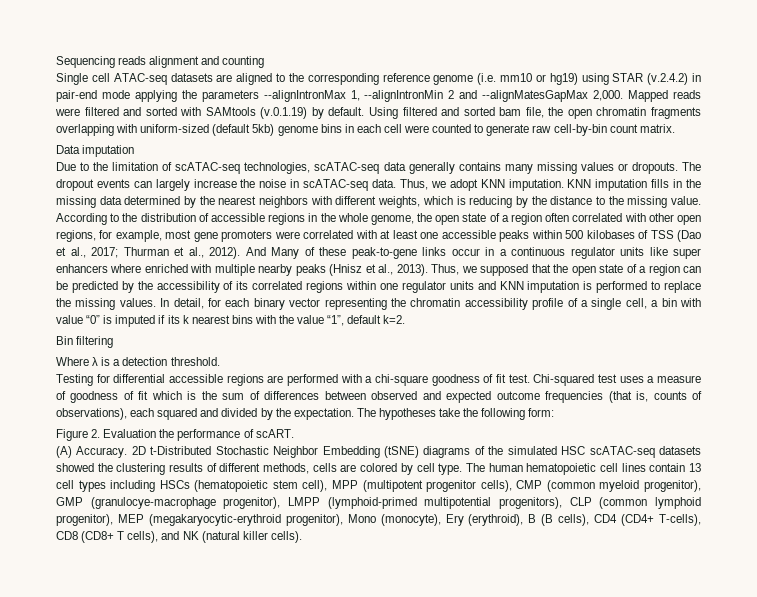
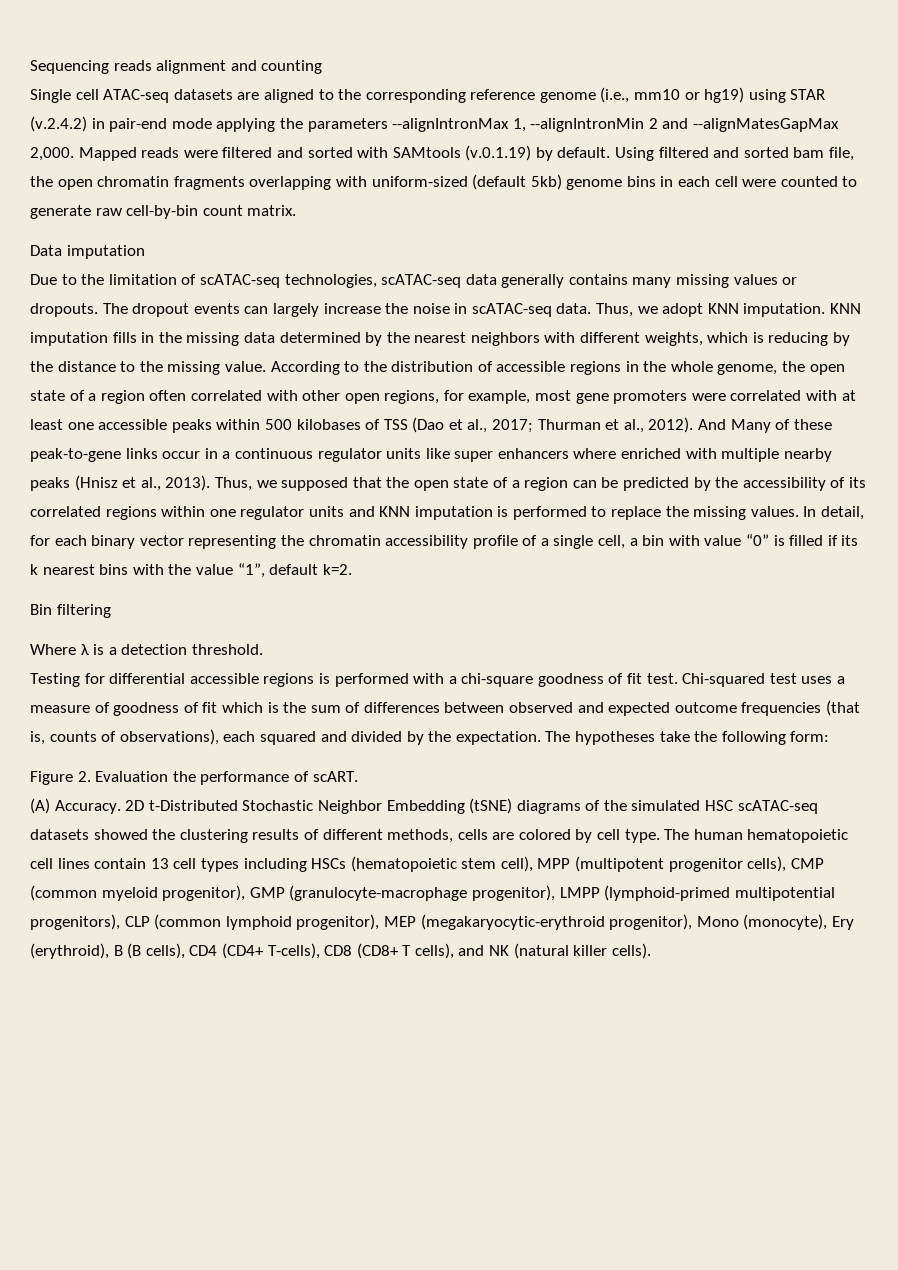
- Single cell ATAC-seq datasets are aligned to the corresponding reference genome (i.e. mm10 or hg19) using STAR (v.2.4.2) in pair-end mode applying the parameters --alignIntronMax 1, --alignIntronMin 2 and --alignMatesGapMax 2,000.
+ Single cell ATAC-seq datasets are aligned to the corresponding reference genome (i.e., mm10 or hg19) using STAR (v.2.4.2) in pair-end mode applying the parameters --alignIntronMax 1, --alignIntronMin 2 and --alignMatesGapMax 2,000.
- In detail, for each binary vector representing the chromatin accessibility profile of a single cell, a bin with value “0” is imputed if its k nearest bins with the value “1”, default k=2.
+ In detail, for each binary vector representing the chromatin accessibility profile of a single cell, a bin with value “0” is filled if its k nearest bins with the value “1”, default k=2.
- Testing for differential accessible regions are performed with a chi-square goodness of fit test.
+ Testing for differential accessible regions is performed with a chi-square goodness of fit test.
- The human hematopoietic cell lines contain 13 cell types including HSCs (hematopoietic stem cell), MPP (multipotent progenitor cells), CMP (common myeloid progenitor), GMP (granulocye-macrophage progenitor), LMPP (lymphoid-primed multipotential progenitors), CLP (common lymphoid progenitor), MEP (megakaryocytic-erythroid progenitor), Mono (monocyte), Ery (erythroid), B (B cells), CD4 (CD4+ T-cells), CD8 (CD8+ T cells), and NK (natural killer cells).
+ The human hematopoietic cell lines contain 13 cell types including HSCs (hematopoietic stem cell), MPP (multipotent progenitor cells), CMP (common myeloid progenitor), GMP (granulocyte-macrophage progenitor), LMPP (lymphoid-primed multipotential progenitors), CLP (common lymphoid progenitor), MEP (megakaryocytic-erythroid progenitor), Mono (monocyte), Ery (erythroid), B (B cells), CD4 (CD4+ T-cells), CD8 (CD8+ T cells), and NK (natural killer cells).

